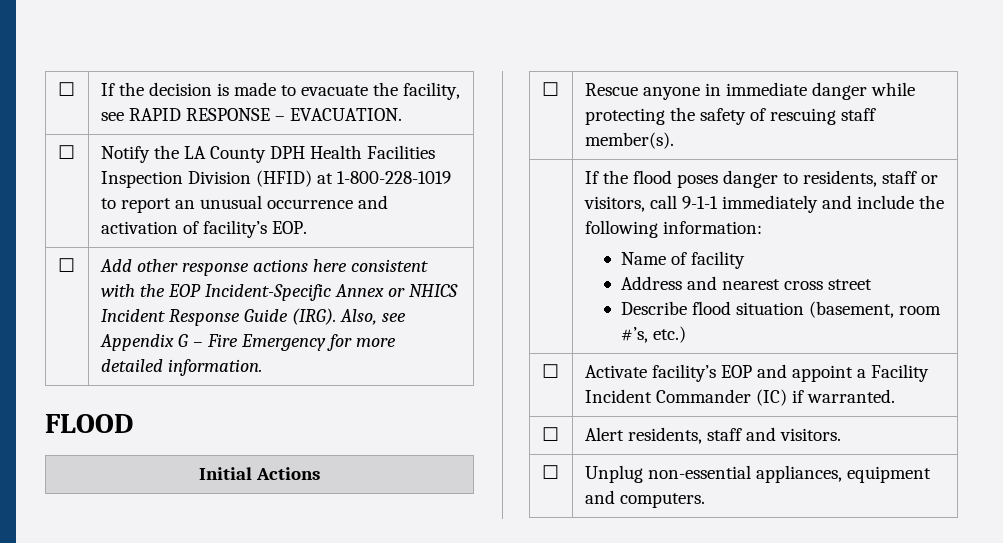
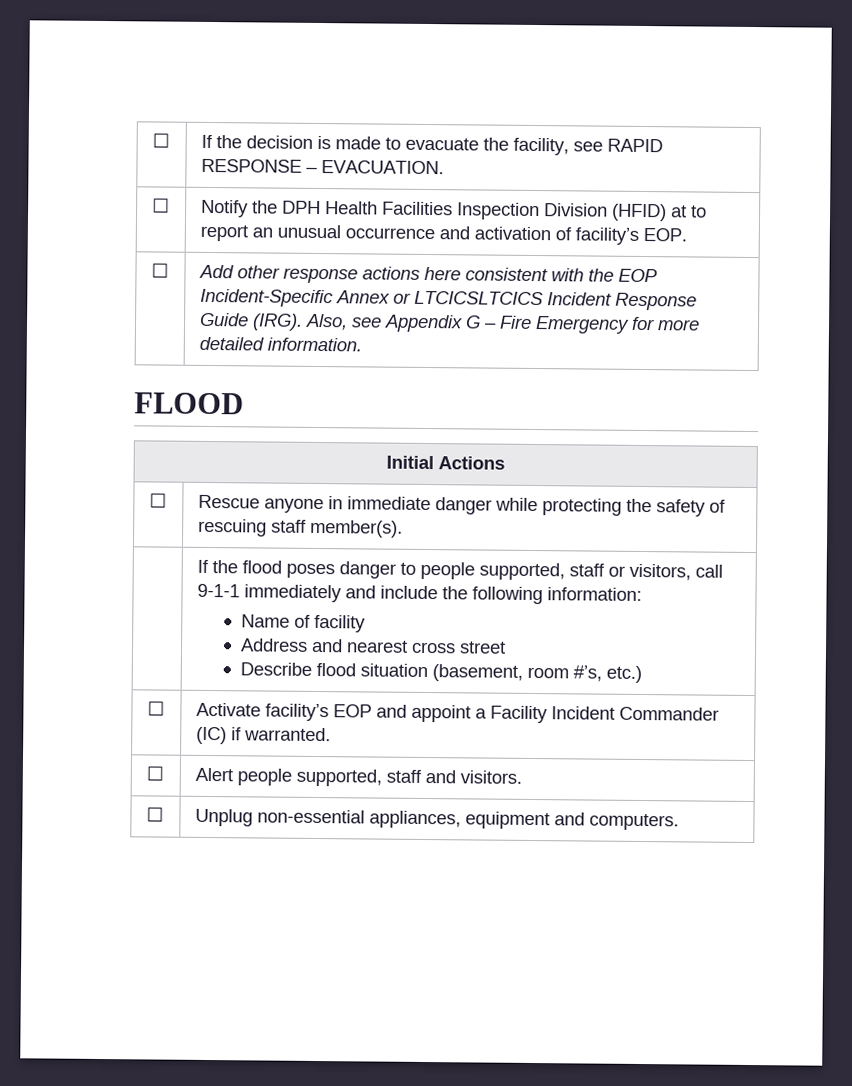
- ☐ | Notify the LA County DPH Health Facilities Inspection Division (HFID) at 1-800-228-1019 to report an unusual occurrence and activation of facility’s EOP.
+ ☐ | Notify the DPH Health Facilities Inspection Division (HFID) at to report an unusual occurrence and activation of facility’s EOP.
- ☐ | Add other response actions here consistent with the EOP Incident-Specific Annex or NHICS Incident Response Guide (IRG). Also, see Appendix G – Fire Emergency for more detailed information.
+ ☐ | Add other response actions here consistent with the EOP Incident-Specific Annex or LTCICSLTCICS Incident Response Guide (IRG). Also, see Appendix G – Fire Emergency for more detailed information.
- | If the flood poses danger to residents, staff or visitors, call 9-1-1 immediately and include the following information:
+ | If the flood poses danger to people supported, staff or visitors, call 9-1-1 immediately and include the following information:
- ☐ | Alert residents, staff and visitors.
+ ☐ | Alert people supported, staff and visitors.

